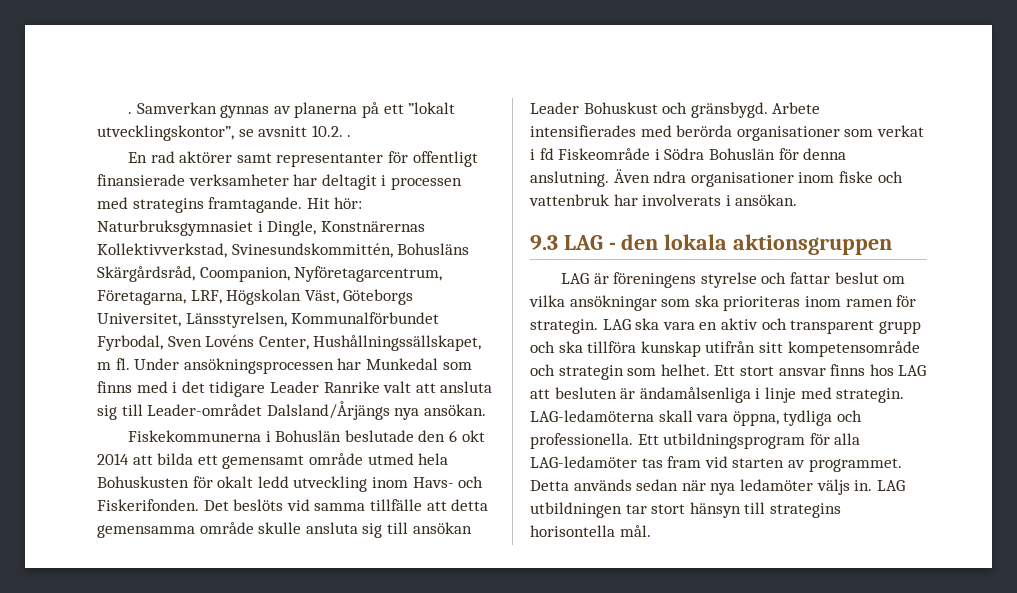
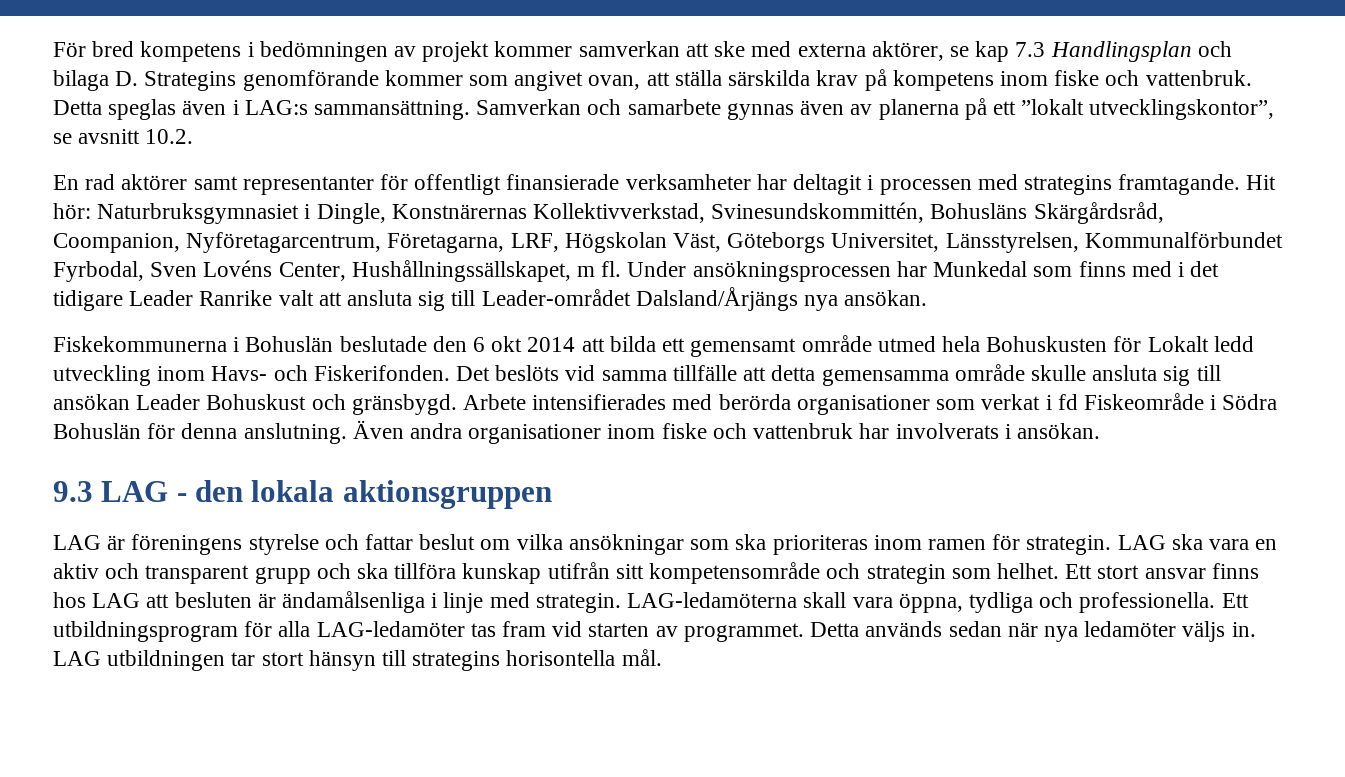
- . Samverkan gynnas av planerna på ett ”lokalt utvecklingskontor”, se avsnitt 10.2. .
+ För bred kompetens i bedömningen av projekt kommer samverkan att ske med externa aktörer, se kap 7.3 Handlingsplan och bilaga D. Strategins genomförande kommer som angivet ovan, att ställa särskilda krav på kompetens inom fiske och vattenbruk. Detta speglas även i LAG:s sammansättning. Samverkan och samarbete gynnas även av planerna på ett ”lokalt utvecklingskontor”, se avsnitt 10.2.
- Fiskekommunerna i Bohuslän beslutade den 6 okt 2014 att bilda ett gemensamt område utmed hela Bohuskusten för okalt ledd utveckling inom Havs- och Fiskerifonden.
+ Fiskekommunerna i Bohuslän beslutade den 6 okt 2014 att bilda ett gemensamt område utmed hela Bohuskusten för Lokalt ledd utveckling inom Havs- och Fiskerifonden.
- Även ndra organisationer inom fiske och vattenbruk har involverats i ansökan.
+ Även andra organisationer inom fiske och vattenbruk har involverats i ansökan.

